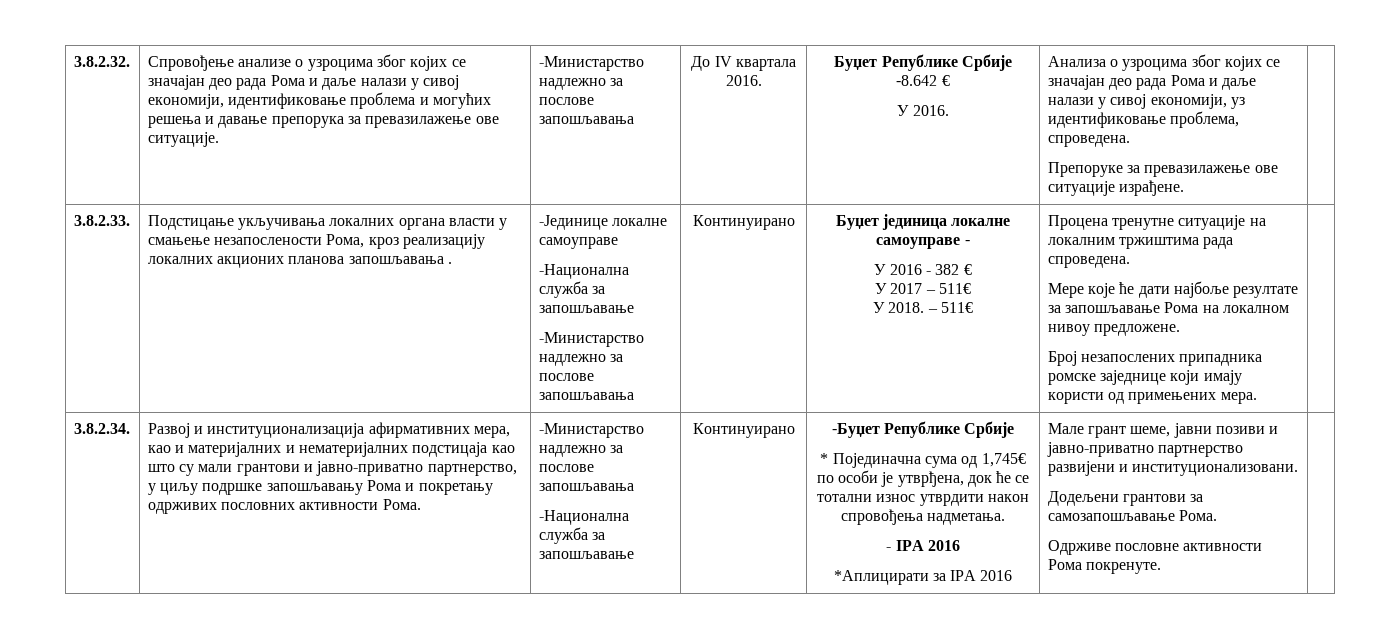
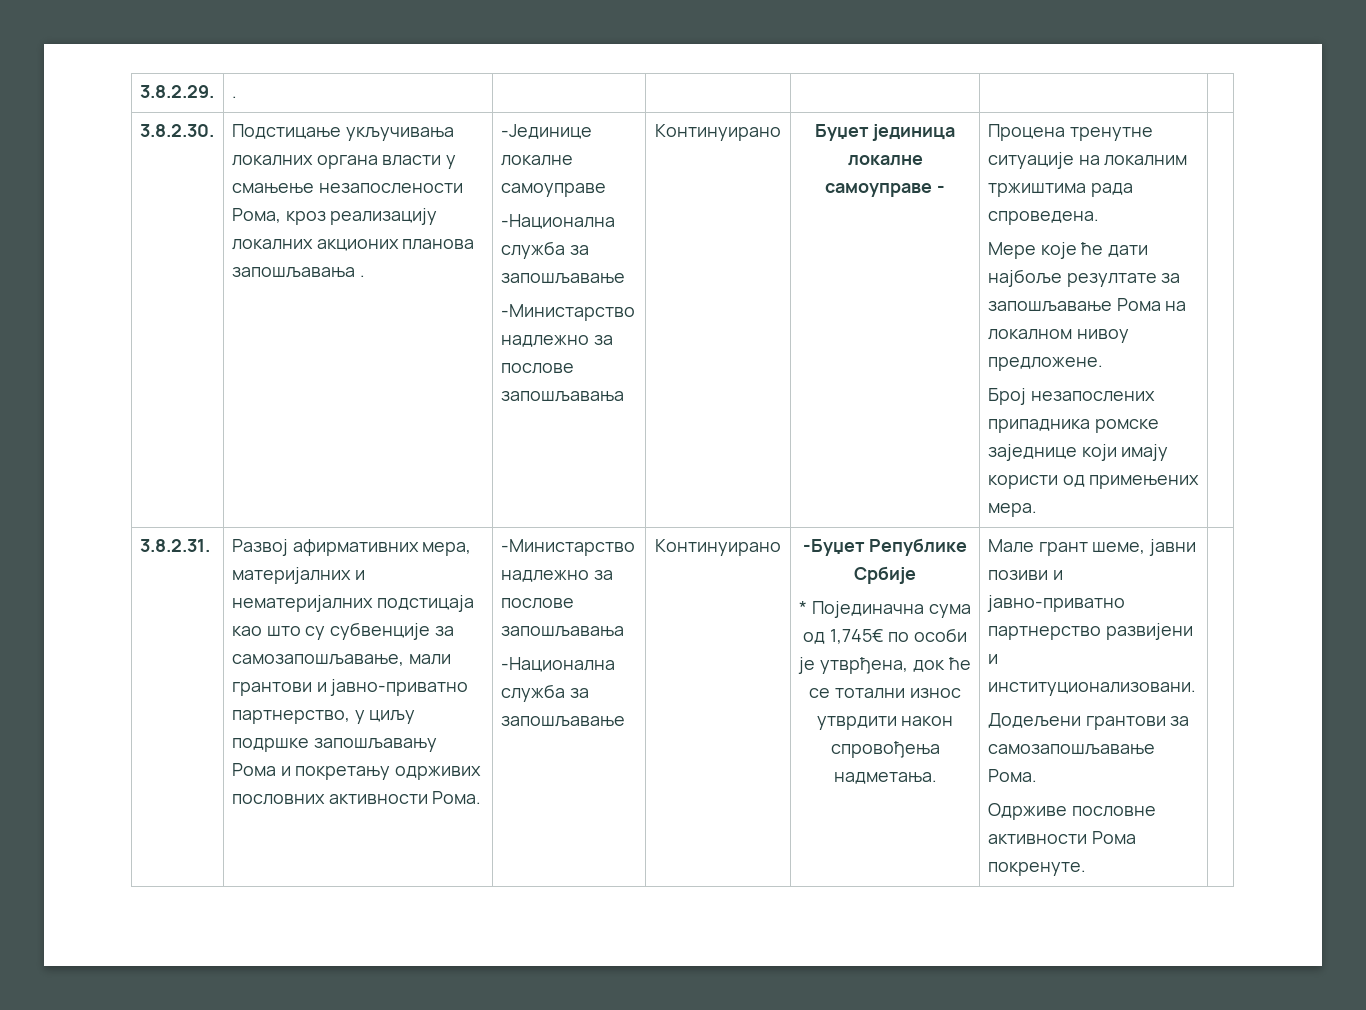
- 3.8.2.32. | Спровођење анализе о узроцима због којих се значајан део рада Рома и даље налази у сивој економији, идентификовање проблема и могућих решења и давање препорука за превазилажење ове ситуације. | -Министарство надлежно за послове запошљавања | До IV квартала 2016. | Буџет Републике Србије -8.642 €
- У 2016. | Анализа о узроцима због којих се значајан део рада Рома и даље налази у сивој економији, уз идентификовање проблема, спроведена.
- Препоруке за превазилажење ове ситуације израђене. |
- 3.8.2.33.
+ 3.8.2.29. | . | | | | |
+ 3.8.2.30.
- У 2016 - 382 €
- У 2017 – 511€
- У 2018. – 511€
- 3.8.2.34.
+ 3.8.2.31.
- Развој и институционализација афирмативних мера, као и материјалних и нематеријалних подстицаја као што су мали грантови и јавно-приватно партнерство, у циљу подршке запошљавању Рома и покретању одрживих пословних активности Рома.
+ Развој афирмативних мера, материјалних и нематеријалних подстицаја као што су субвенције за самозапошљавање, мали грантови и јавно-приватно партнерство, у циљу подршке запошљавању Рома и покретању одрживих пословних активности Рома.
- - IPA 2016
- *Аплицирати за IPA 2016

